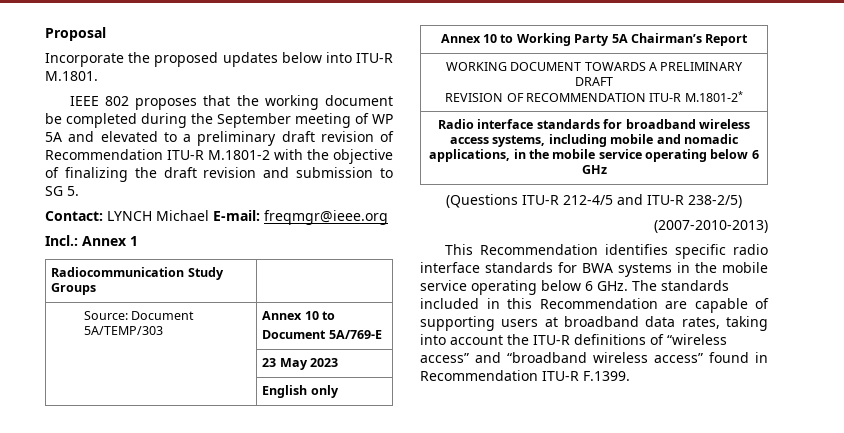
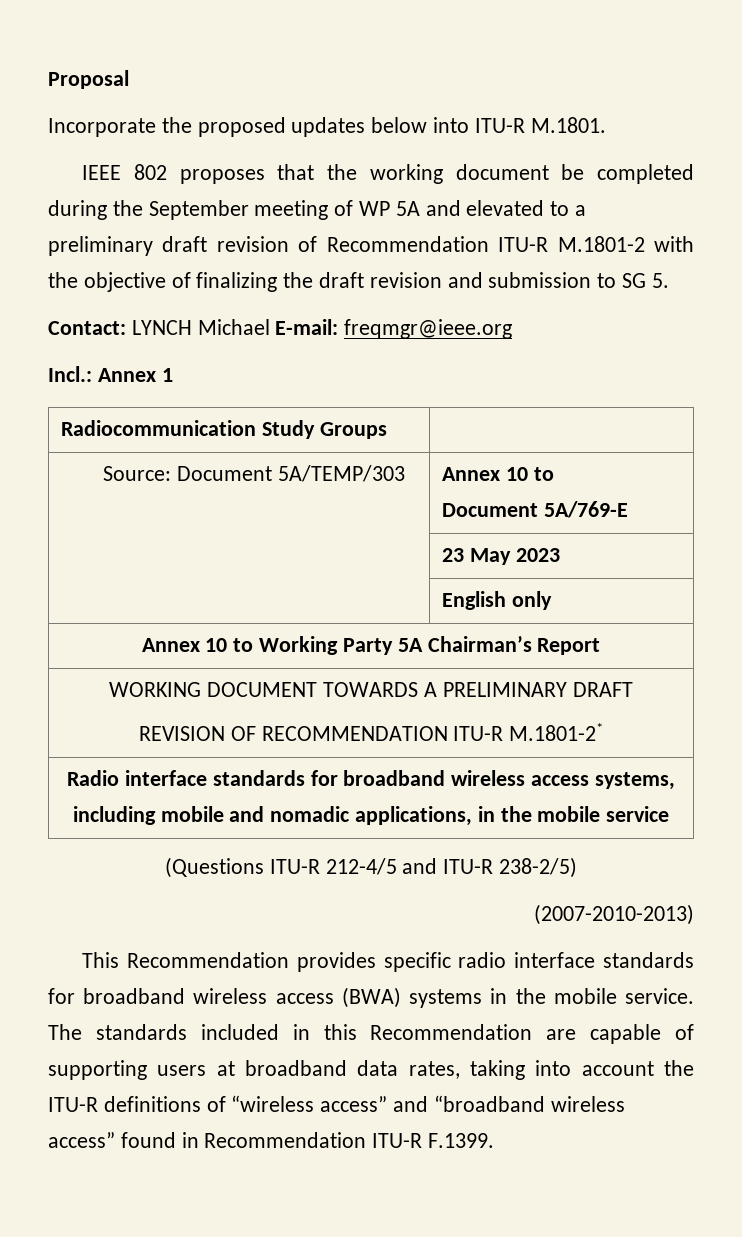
- Radio interface standards for broadband wireless access systems, including mobile and nomadic applications, in the mobile service operating below 6 GHz
+ Radio interface standards for broadband wireless access systems, including mobile and nomadic applications, in the mobile service
- This Recommendation identifies specific radio interface standards for BWA systems in the mobile service operating below 6 GHz. The standards included in this Recommendation are capable of supporting users at broadband data rates, taking into account the ITU-R definitions of “wireless access” and “broadband wireless access” found in Recommendation ITU-R F.1399.
+ This Recommendation provides specific radio interface standards for broadband wireless access (BWA) systems in the mobile service. The standards included in this Recommendation are capable of supporting users at broadband data rates, taking into account the ITU-R definitions of “wireless access” and “broadband wireless access” found in Recommendation ITU-R F.1399.

